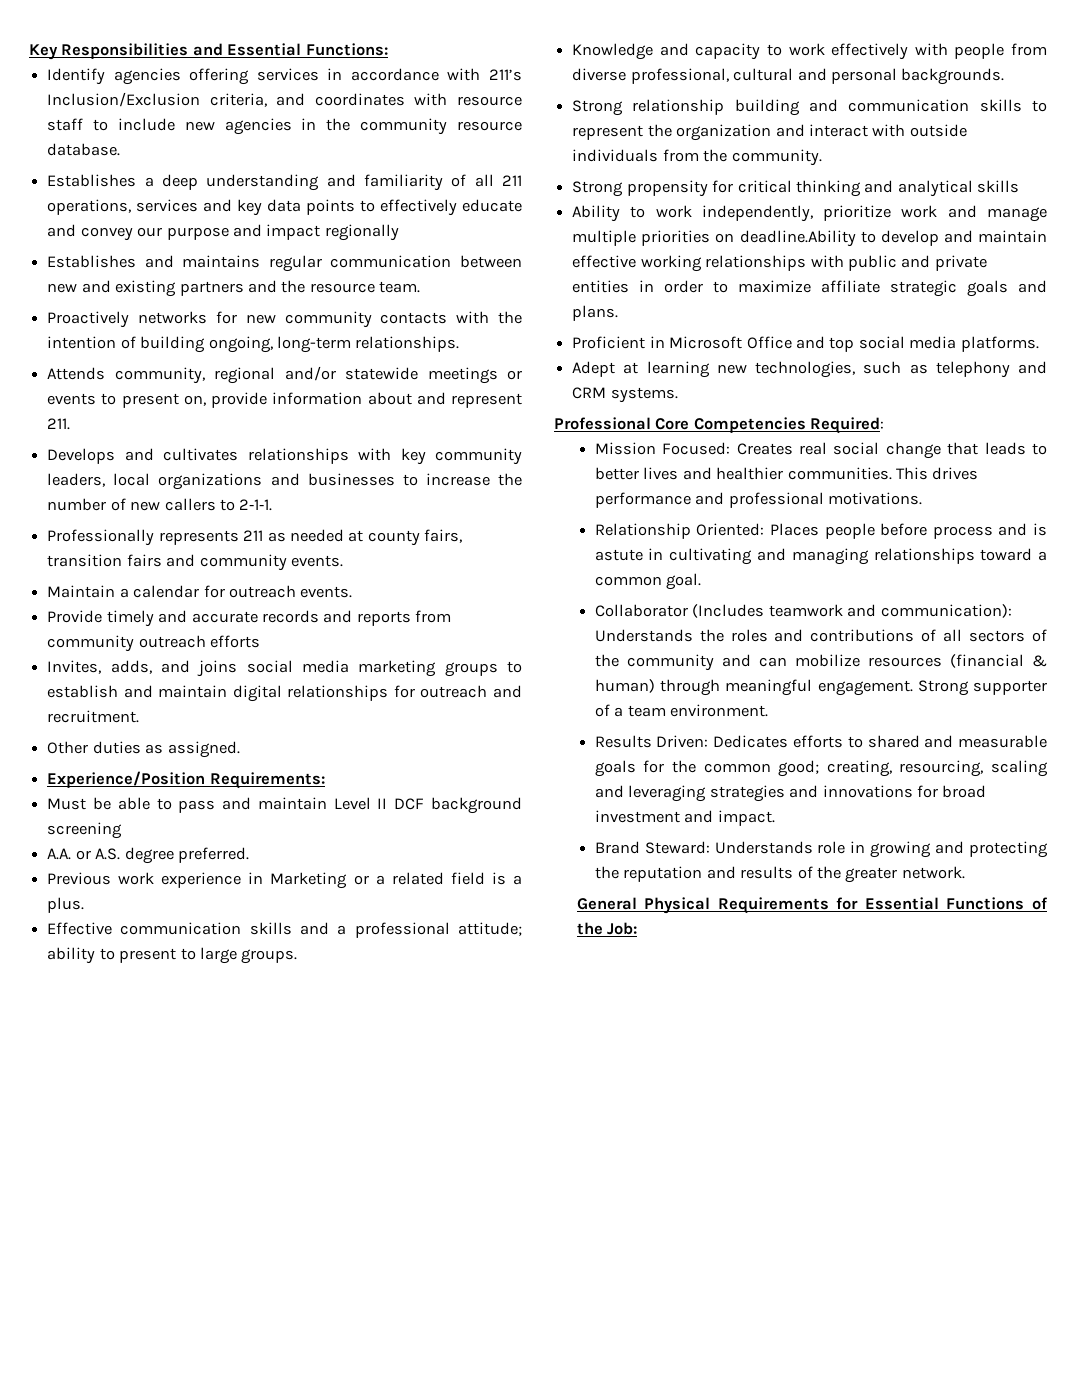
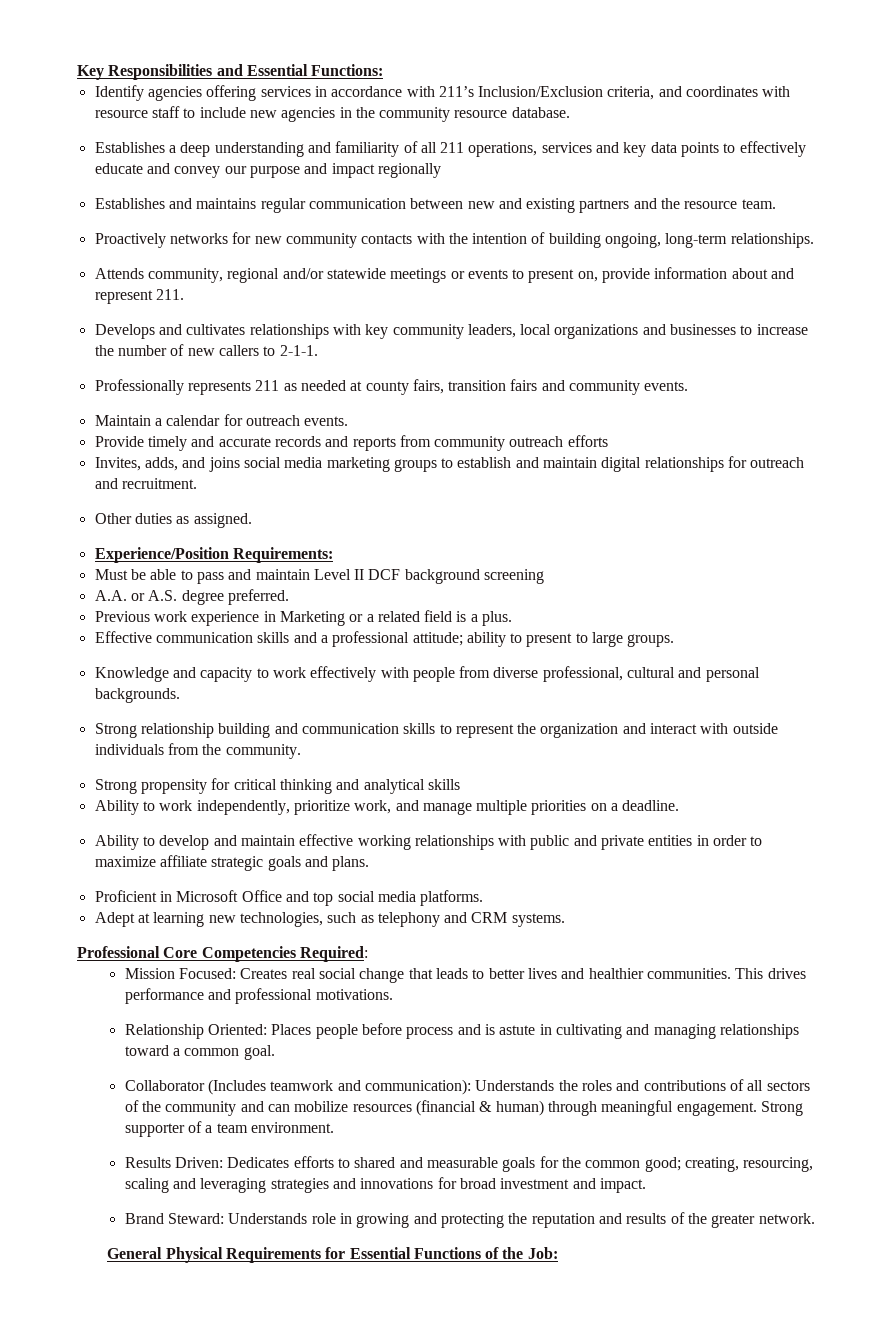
- Ability to work independently, prioritize work and manage multiple priorities on deadline.Ability to develop and maintain effective working relationships with public and private entities in order to maximize affiliate strategic goals and plans.
+ Ability to work independently, prioritize work, and manage multiple priorities on a deadline.
+ Ability to develop and maintain effective working relationships with public and private entities in order to maximize affiliate strategic goals and plans.

